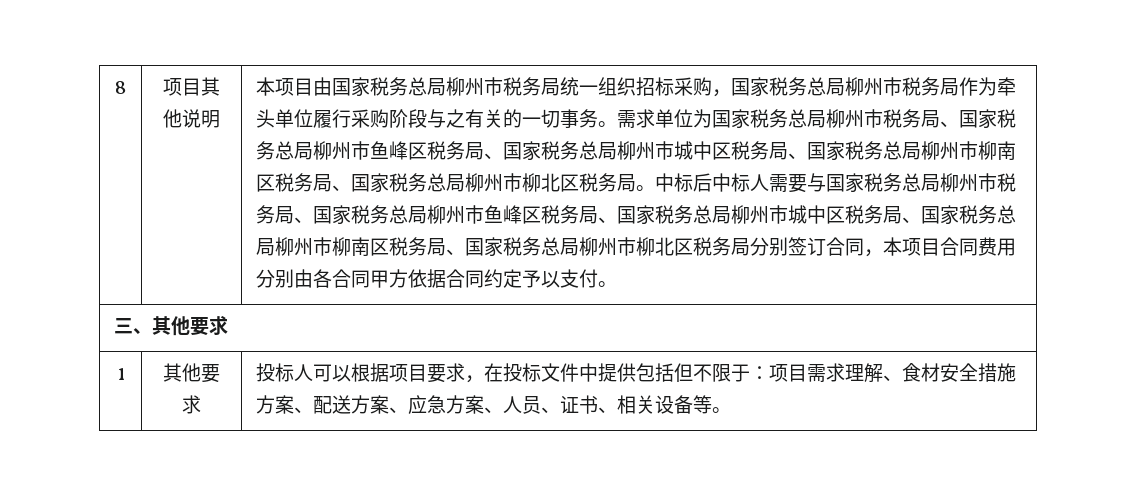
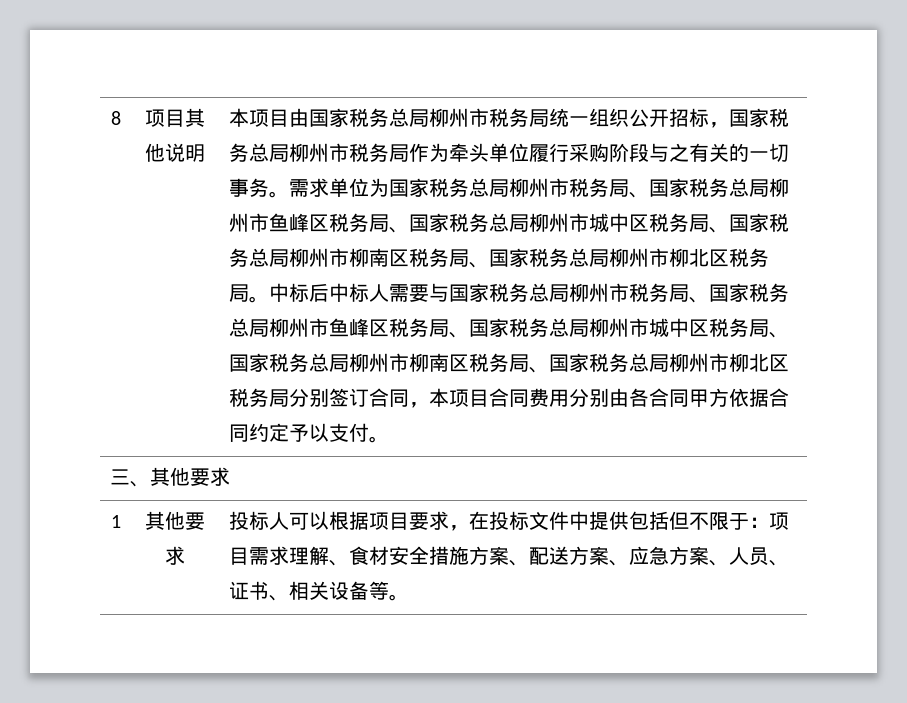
- 本项目由国家税务总局柳州市税务局统一组织招标采购，国家税务总局柳州市税务局作为牵头单位履行采购阶段与之有关的一切事务。
+ 本项目由国家税务总局柳州市税务局统一组织公开招标，国家税务总局柳州市税务局作为牵头单位履行采购阶段与之有关的一切事务。

